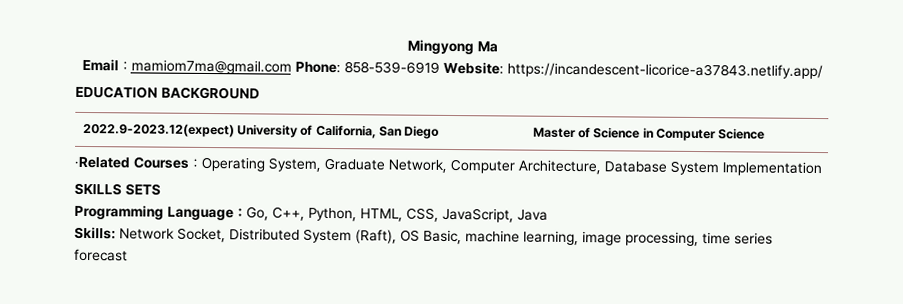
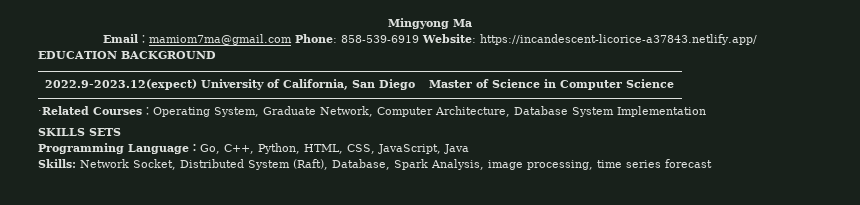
- Skills: Network Socket, Distributed System (Raft), OS Basic, machine learning, image processing, time series forecast
+ Skills: Network Socket, Distributed System (Raft), Database, Spark Analysis, image processing, time series forecast

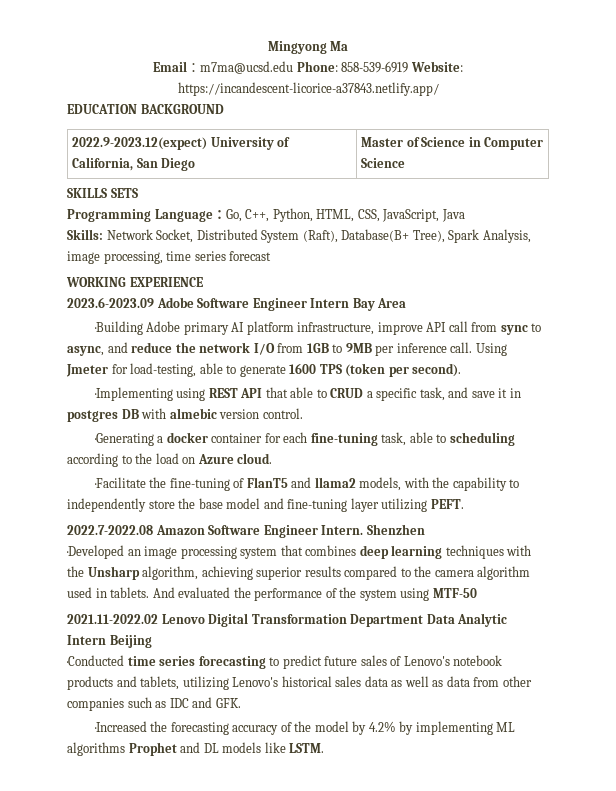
- Email：mamiom7ma@gmail.com Phone: 858-539-6919 Website: https://incandescent-licorice-a37843.netlify.app/
+ Email：m7ma@ucsd.edu Phone: 858-539-6919 Website: https://incandescent-licorice-a37843.netlify.app/
- ·Related Courses：Operating System, Graduate Network, Computer Architecture, Database System Implementation
- Skills: Network Socket, Distributed System (Raft), Database, Spark Analysis, image processing, time series forecast
+ Skills: Network Socket, Distributed System (Raft), Database(B+ Tree), Spark Analysis, image processing, time series forecast
+ WORKING EXPERIENCE
+ 2023.6-2023.09 Adobe Software Engineer Intern Bay Area
+ ·Building Adobe primary AI platform infrastructure, improve API call from sync to async, and reduce the network I/O from 1GB to 9MB per inference call. Using Jmeter for load-testing, able to generate 1600 TPS (token per second).
+ ·Implementing using REST API that able to CRUD a specific task, and save it in postgres DB with almebic version control.
+ ·Generating a docker container for each fine-tuning task, able to scheduling according to the load on Azure cloud.
+ ·Facilitate the fine-tuning of FlanT5 and llama2 models, with the capability to independently store the base model and fine-tuning layer utilizing PEFT.
+ 2022.7-2022.08 Amazon Software Engineer Intern. Shenzhen
+ ·Developed an image processing system that combines deep learning techniques with the Unsharp algorithm, achieving superior results compared to the camera algorithm used in tablets. And evaluated the performance of the system using MTF-50
+ 2021.11-2022.02 Lenovo Digital Transformation Department Data Analytic Intern Beijing
+ ·Conducted time series forecasting to predict future sales of Lenovo's notebook products and tablets, utilizing Lenovo's historical sales data as well as data from other companies such as IDC and GFK.
+ ·Increased the forecasting accuracy of the model by 4.2% by implementing ML algorithms Prophet and DL models like LSTM.

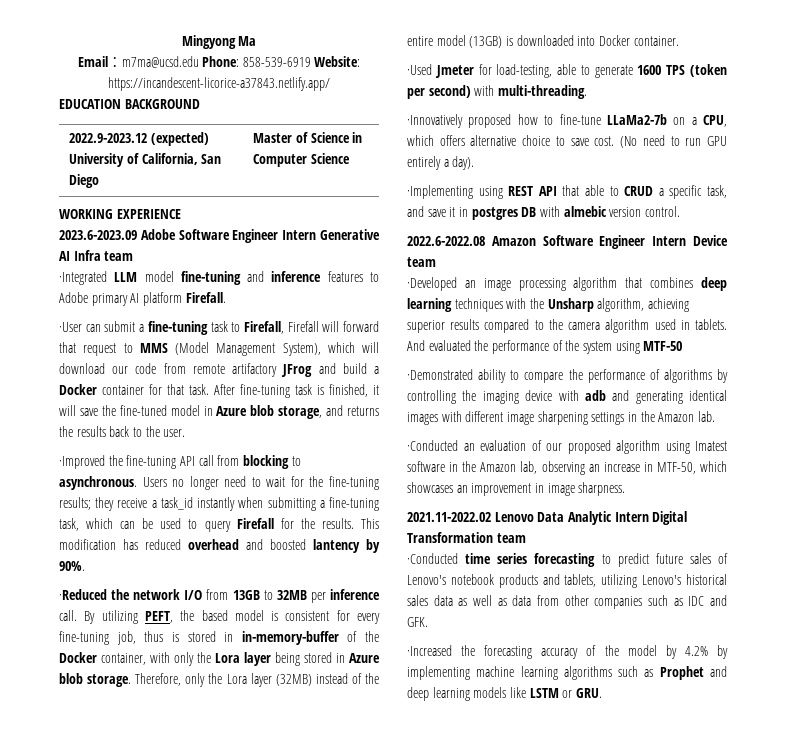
- 2022.9-2023.12(expect) University of California, San Diego | Master of Science in Computer Science
+ 2022.9-2023.12 (expected) University of California, San Diego | Master of Science in Computer Science
- SKILLS SETS
- Programming Language：Go, C++, Python, HTML, CSS, JavaScript, Java
- Skills: Network Socket, Distributed System (Raft), Database(B+ Tree), Spark Analysis, image processing, time series forecast
- 2023.6-2023.09 Adobe Software Engineer Intern Bay Area
- ·Building Adobe primary AI platform infrastructure, improve API call from sync to async, and reduce the network I/O from 1GB to 9MB per inference call. Using Jmeter for load-testing, able to generate 1600 TPS (token per second).
+ 2023.6-2023.09 Adobe Software Engineer Intern Generative AI Infra team
+ ·Integrated LLM model fine-tuning and inference features to Adobe primary AI platform Firefall.
+ ·User can submit a fine-tuning task to Firefall, Firefall will forward that request to MMS (Model Management System), which will download our code from remote artifactory JFrog and build a Docker container for that task. After fine-tuning task is finished, it will save the fine-tuned model in Azure blob storage, and returns the results back to the user.
+ ·Improved the fine-tuning API call from blocking to asynchronous. Users no longer need to wait for the fine-tuning results; they receive a task_id instantly when submitting a fine-tuning task, which can be used to query Firefall for the results. This modification has reduced overhead and boosted lantency by 90%.
+ ·Reduced the network I/O from 13GB to 32MB per inference call. By utilizing PEFT, the based model is consistent for every fine-tuning job, thus is stored in in-memory-buffer of the Docker container, with only the Lora layer being stored in Azure blob storage. Therefore, only the Lora layer (32MB) instead of the entire model (13GB) is downloaded into Docker container.
+ ·Used Jmeter for load-testing, able to generate 1600 TPS (token per second) with multi-threading.
+ ·Innovatively proposed how to fine-tune LLaMa2-7b on a CPU, which offers alternative choice to save cost. (No need to run GPU entirely a day).
- ·Generating a docker container for each fine-tuning task, able to scheduling according to the load on Azure cloud.
- ·Facilitate the fine-tuning of FlanT5 and llama2 models, with the capability to independently store the base model and fine-tuning layer utilizing PEFT.
- 2022.7-2022.08 Amazon Software Engineer Intern. Shenzhen
+ 2022.6-2022.08 Amazon Software Engineer Intern Device team
- ·Developed an image processing system that combines deep learning techniques with the Unsharp algorithm, achieving superior results compared to the camera algorithm used in tablets.
+ ·Developed an image processing algorithm that combines deep learning techniques with the Unsharp algorithm, achieving superior results compared to the camera algorithm used in tablets.
- 2021.11-2022.02 Lenovo Digital Transformation Department Data Analytic Intern Beijing
+ ·Demonstrated ability to compare the performance of algorithms by controlling the imaging device with adb and generating identical images with different image sharpening settings in the Amazon lab.
+ ·Conducted an evaluation of our proposed algorithm using Imatest software in the Amazon lab, observing an increase in MTF-50, which showcases an improvement in image sharpness.
+ 2021.11-2022.02 Lenovo Data Analytic Intern Digital Transformation team
- ·Increased the forecasting accuracy of the model by 4.2% by implementing ML algorithms Prophet and DL models like LSTM.
+ ·Increased the forecasting accuracy of the model by 4.2% by implementing machine learning algorithms such as Prophet and deep learning models like LSTM or GRU.

